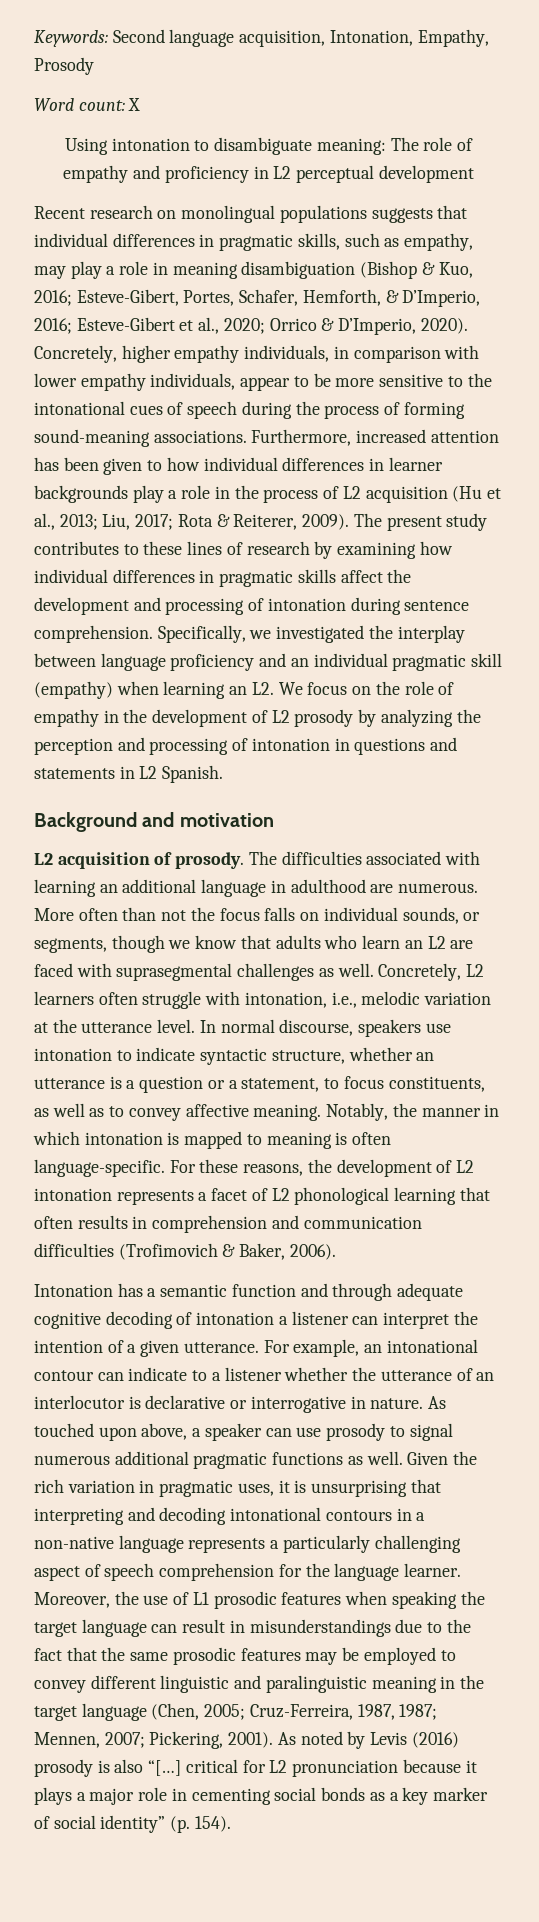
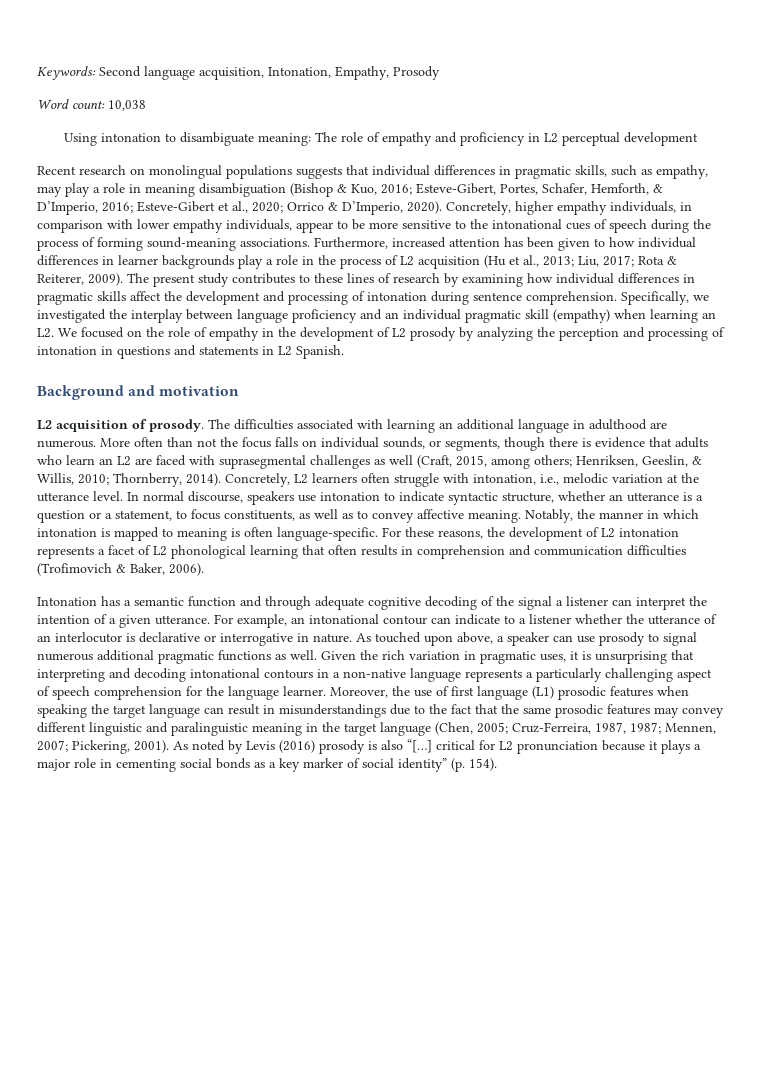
- Word count: X
+ Word count: 10,038
- Specifically, we investigated the interplay between language proficiency and an individual pragmatic skill (empathy) when learning an L2. We focus on the role of empathy in the development of L2 prosody by analyzing the perception and processing of intonation in questions and statements in L2 Spanish.
+ Specifically, we investigated the interplay between language proficiency and an individual pragmatic skill (empathy) when learning an L2. We focused on the role of empathy in the development of L2 prosody by analyzing the perception and processing of intonation in questions and statements in L2 Spanish.
- More often than not the focus falls on individual sounds, or segments, though we know that adults who learn an L2 are faced with suprasegmental challenges as well.
+ More often than not the focus falls on individual sounds, or segments, though there is evidence that adults who learn an L2 are faced with suprasegmental challenges as well (Craft, 2015, among others; Henriksen, Geeslin, & Willis, 2010; Thornberry, 2014).
- Intonation has a semantic function and through adequate cognitive decoding of intonation a listener can interpret the intention of a given utterance.
+ Intonation has a semantic function and through adequate cognitive decoding of the signal a listener can interpret the intention of a given utterance.
- Moreover, the use of L1 prosodic features when speaking the target language can result in misunderstandings due to the fact that the same prosodic features may be employed to convey different linguistic and paralinguistic meaning in the target language (Chen, 2005; Cruz-Ferreira, 1987, 1987; Mennen, 2007; Pickering, 2001).
+ Moreover, the use of first language (L1) prosodic features when speaking the target language can result in misunderstandings due to the fact that the same prosodic features may convey different linguistic and paralinguistic meaning in the target language (Chen, 2005; Cruz-Ferreira, 1987, 1987; Mennen, 2007; Pickering, 2001).

